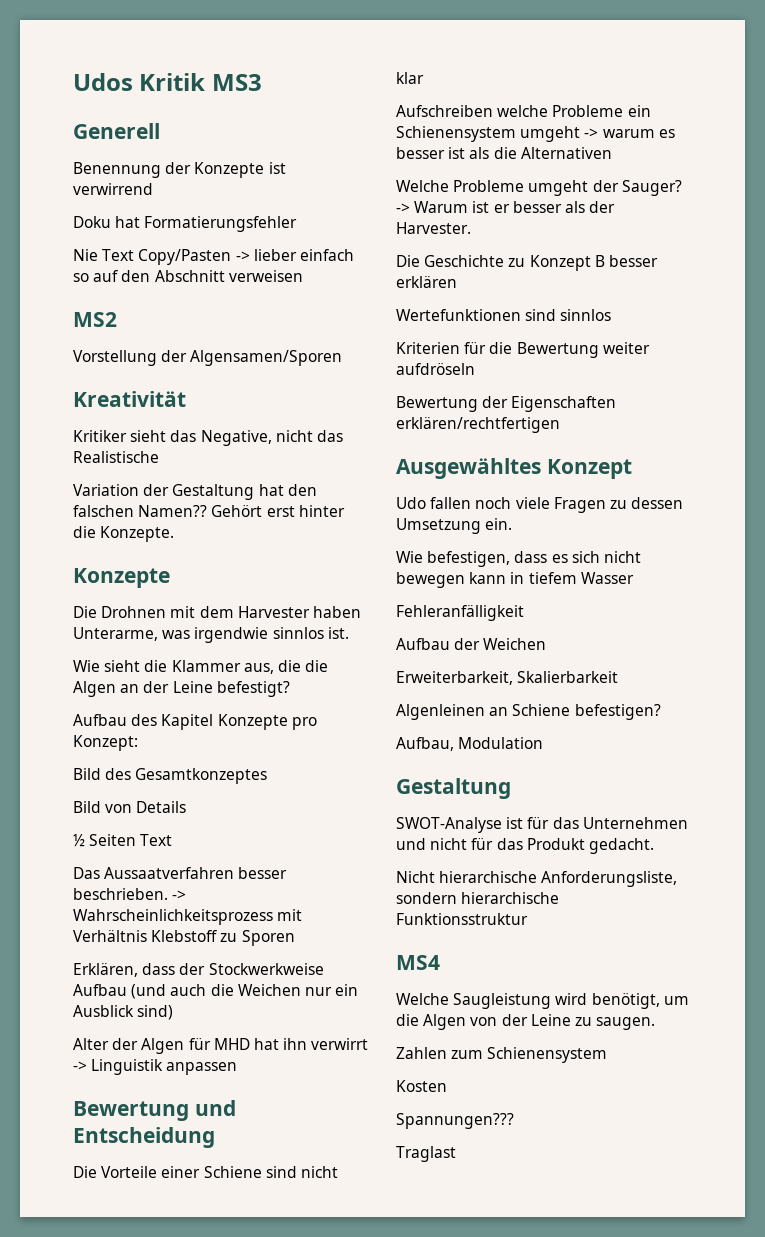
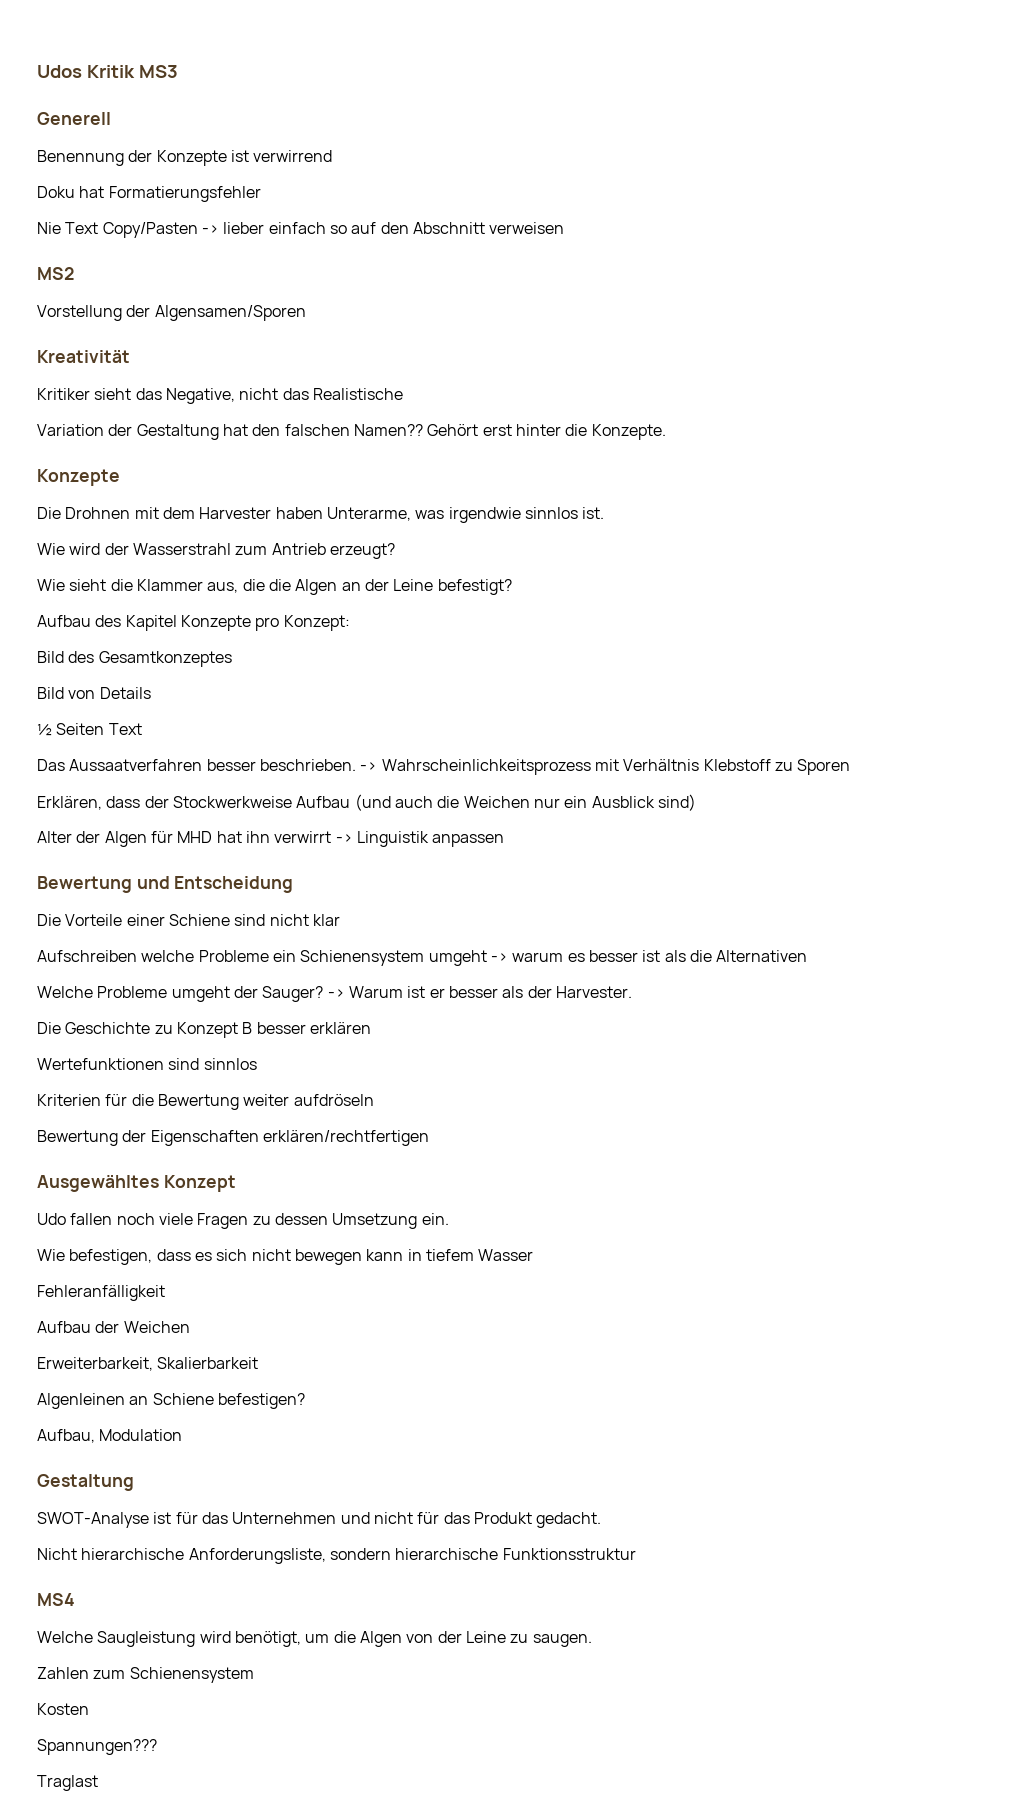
+ Wie wird der Wasserstrahl zum Antrieb erzeugt?

